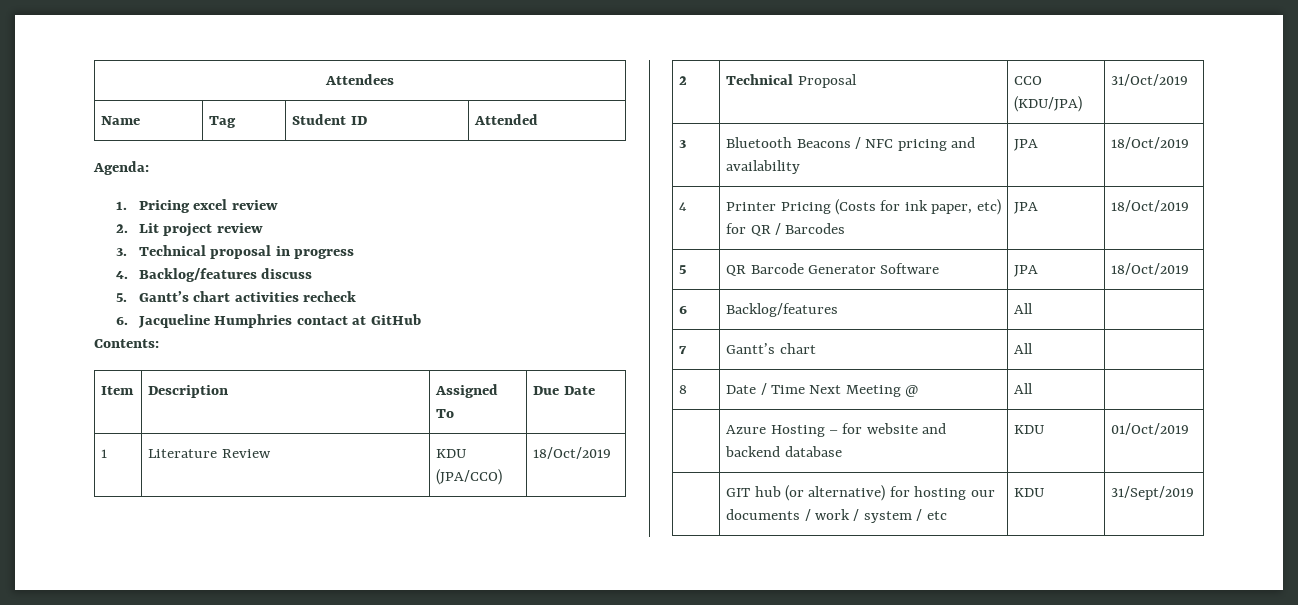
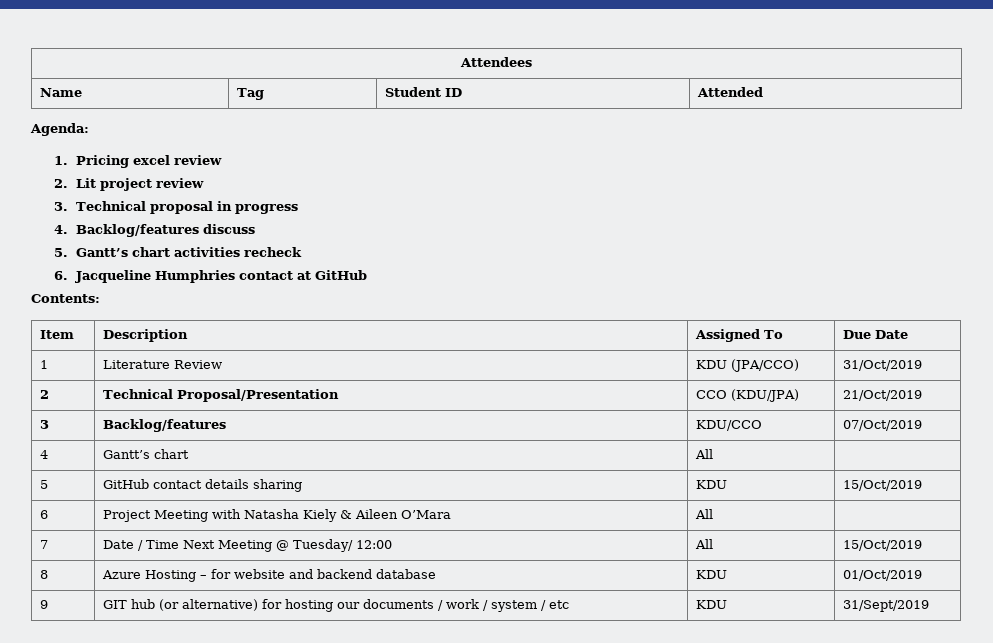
- 1 | Literature Review | KDU (JPA/CCO) | 18/Oct/2019
+ 1 | Literature Review | KDU (JPA/CCO) | 31/Oct/2019
- 2 | Technical Proposal | CCO (KDU/JPA) | 31/Oct/2019
+ 2 | Technical Proposal/Presentation | CCO (KDU/JPA) | 21/Oct/2019
- 3 | Bluetooth Beacons / NFC pricing and availability | JPA | 18/Oct/2019
- 4 | Printer Pricing (Costs for ink paper, etc) for QR / Barcodes | JPA | 18/Oct/2019
- 5 | QR Barcode Generator Software | JPA | 18/Oct/2019
- 6 | Backlog/features | All |
- 7 | Gantt’s chart | All |
- 8 | Date / Time Next Meeting @ | All |
- | Azure Hosting – for website and backend database | KDU | 01/Oct/2019
+ 3 | Backlog/features | KDU/CCO | 07/Oct/2019
+ 4 | Gantt’s chart | All |
+ 5 | GitHub contact details sharing | KDU | 15/Oct/2019
+ 6 | Project Meeting with Natasha Kiely & Aileen O’Mara | All |
+ 7 | Date / Time Next Meeting @ Tuesday/ 12:00 | All | 15/Oct/2019
+ 8 | Azure Hosting – for website and backend database | KDU | 01/Oct/2019
- | GIT hub (or alternative) for hosting our documents / work / system / etc | KDU | 31/Sept/2019
+ 9 | GIT hub (or alternative) for hosting our documents / work / system / etc | KDU | 31/Sept/2019

